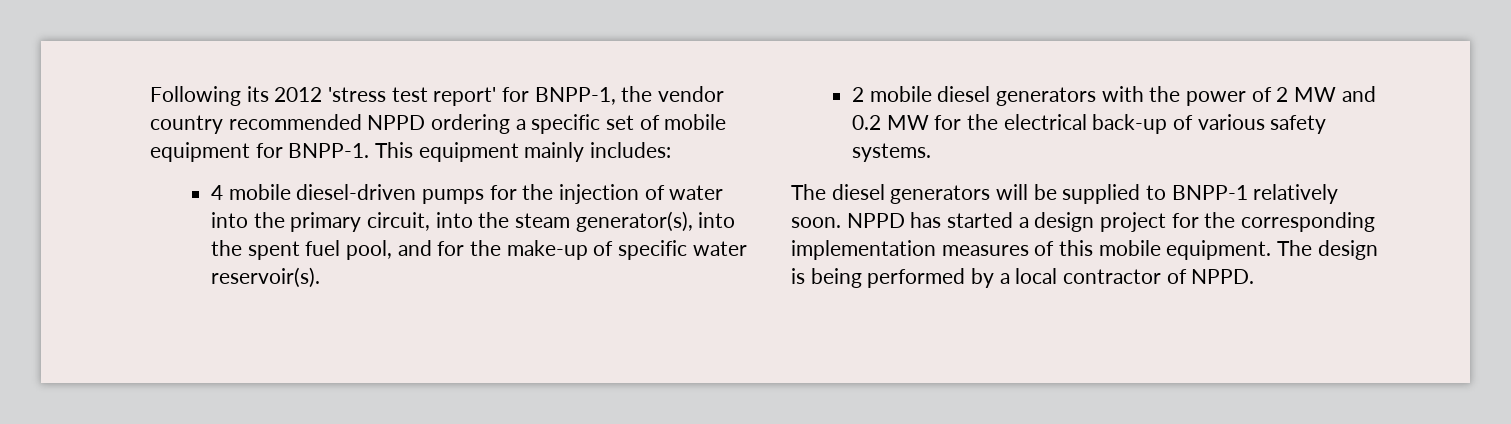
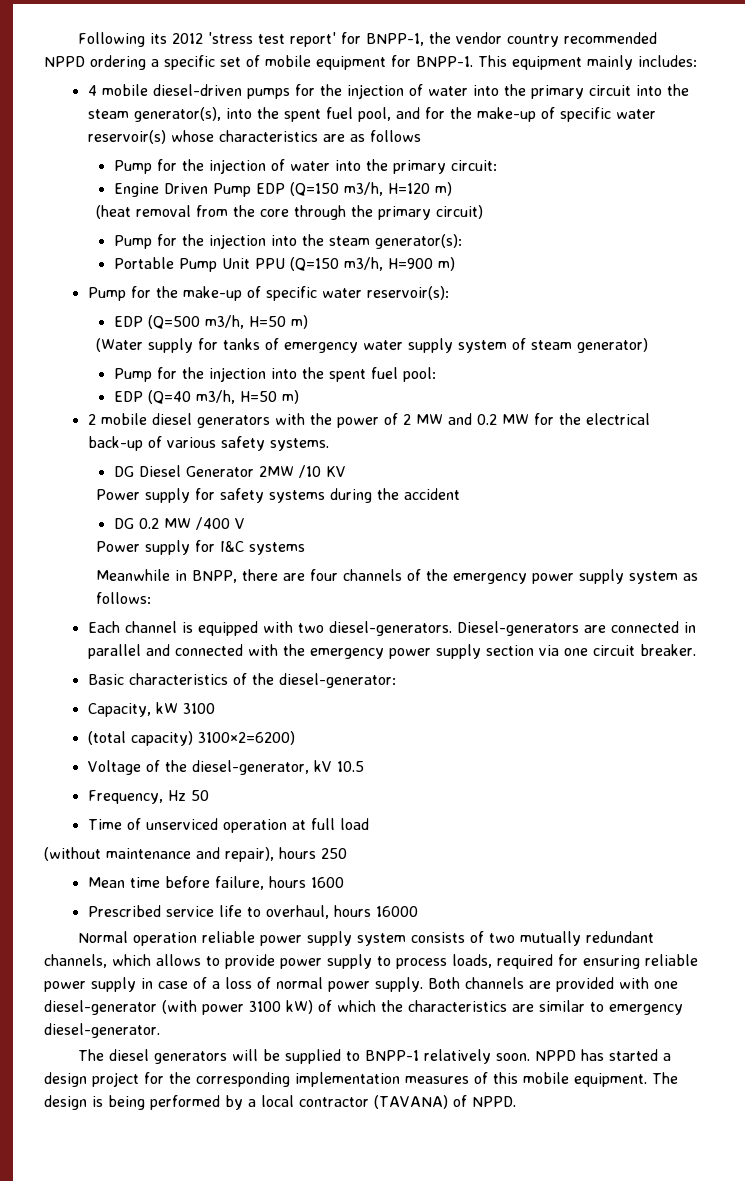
- 4 mobile diesel-driven pumps for the injection of water into the primary circuit, into the steam generator(s), into the spent fuel pool, and for the make-up of specific water reservoir(s).
+ 4 mobile diesel-driven pumps for the injection of water into the primary circuit into the steam generator(s), into the spent fuel pool, and for the make-up of specific water reservoir(s) whose characteristics are as follows
+ Pump for the injection of water into the primary circuit:
+ Engine Driven Pump EDP (Q=150 m3/h, H=120 m)
+ (heat removal from the core through the primary circuit)
+ Pump for the injection into the steam generator(s):
+ Portable Pump Unit PPU (Q=150 m3/h, H=900 m)
+ Pump for the make-up of specific water reservoir(s):
+ EDP (Q=500 m3/h, H=50 m)
+ (Water supply for tanks of emergency water supply system of steam generator)
+ Pump for the injection into the spent fuel pool:
+ EDP (Q=40 m3/h, H=50 m)
+ DG Diesel Generator 2MW /10 KV
+ Power supply for safety systems during the accident
+ DG 0.2 MW /400 V
+ Power supply for I&C systems
+ Meanwhile in BNPP, there are four channels of the emergency power supply system as follows:
+ Each channel is equipped with two diesel-generators. Diesel-generators are connected in parallel and connected with the emergency power supply section via one circuit breaker.
+ Basic characteristics of the diesel-generator:
+ Capacity, kW 3100
+ (total capacity) 3100×2=6200)
+ Voltage of the diesel-generator, kV 10.5
+ Frequency, Hz 50
+ Time of unserviced operation at full load
+ (without maintenance and repair), hours 250
+ Mean time before failure, hours 1600
+ Prescribed service life to overhaul, hours 16000
+ Normal operation reliable power supply system consists of two mutually redundant channels, which allows to provide power supply to process loads, required for ensuring reliable power supply in case of a loss of normal power supply. Both channels are provided with one diesel-generator (with power 3100 kW) of which the characteristics are similar to emergency diesel-generator.
- The design is being performed by a local contractor of NPPD.
+ The design is being performed by a local contractor (TAVANA) of NPPD.

